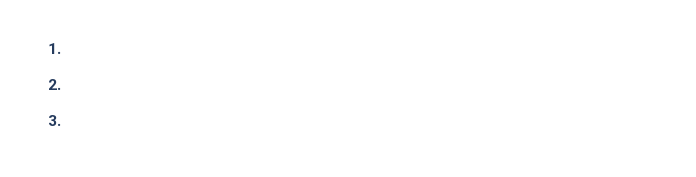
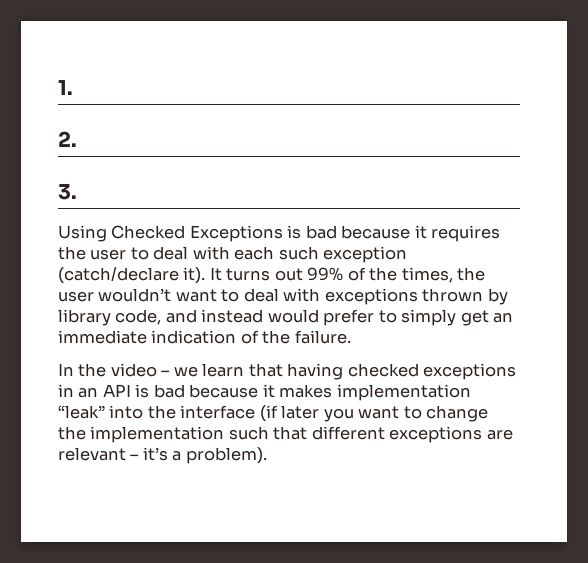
+ Using Checked Exceptions is bad because it requires the user to deal with each such exception (catch/declare it). It turns out 99% of the times, the user wouldn’t want to deal with exceptions thrown by library code, and instead would prefer to simply get an immediate indication of the failure.
+ In the video – we learn that having checked exceptions in an API is bad because it makes implementation “leak” into the interface (if later you want to change the implementation such that different exceptions are relevant – it’s a problem).

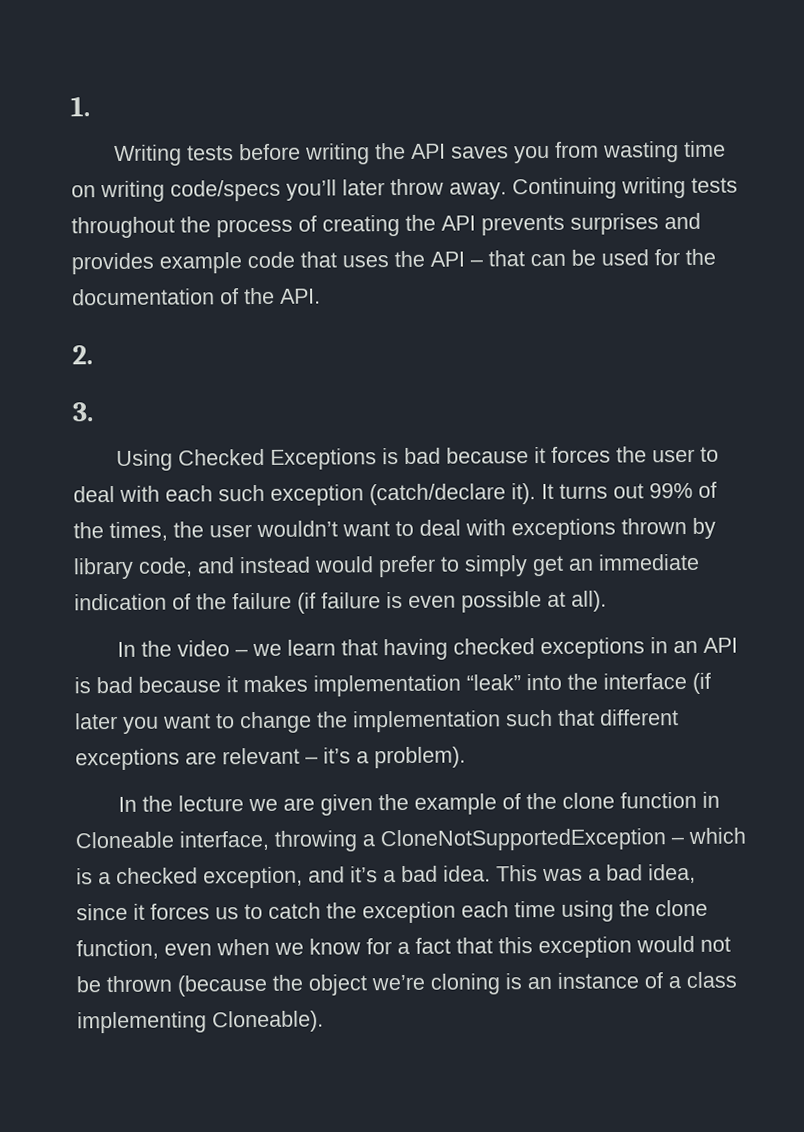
+ Writing tests before writing the API saves you from wasting time on writing code/specs you’ll later throw away. Continuing writing tests throughout the process of creating the API prevents surprises and provides example code that uses the API – that can be used for the documentation of the API.
- Using Checked Exceptions is bad because it requires the user to deal with each such exception (catch/declare it).
+ Using Checked Exceptions is bad because it forces the user to deal with each such exception (catch/declare it).
- It turns out 99% of the times, the user wouldn’t want to deal with exceptions thrown by library code, and instead would prefer to simply get an immediate indication of the failure.
+ It turns out 99% of the times, the user wouldn’t want to deal with exceptions thrown by library code, and instead would prefer to simply get an immediate indication of the failure (if failure is even possible at all).
+ In the lecture we are given the example of the clone function in Cloneable interface, throwing a CloneNotSupportedException – which is a checked exception, and it’s a bad idea. This was a bad idea, since it forces us to catch the exception each time using the clone function, even when we know for a fact that this exception would not be thrown (because the object we’re cloning is an instance of a class implementing Cloneable).

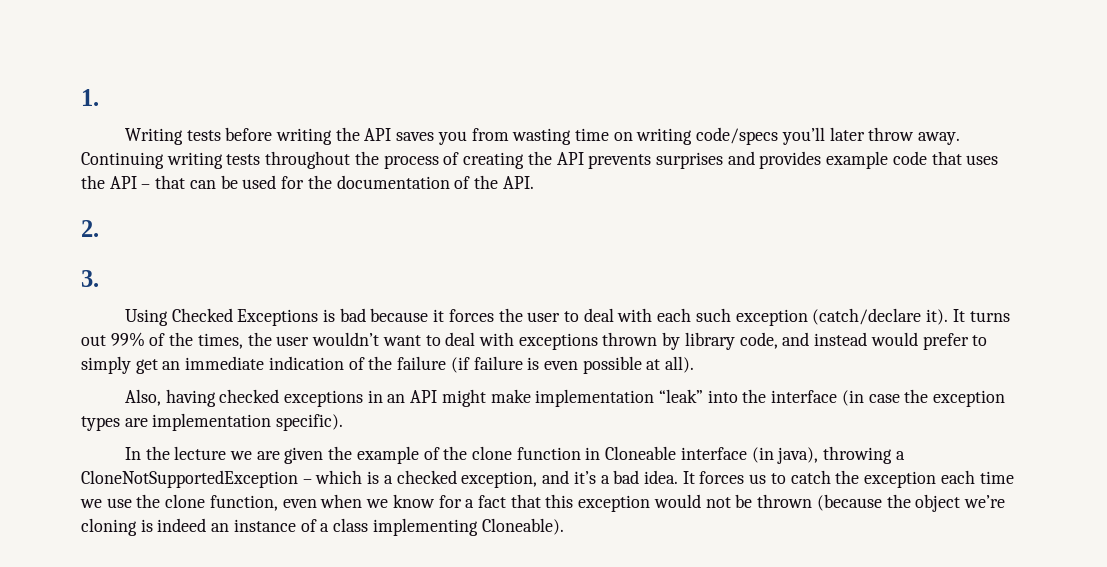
- In the video – we learn that having checked exceptions in an API is bad because it makes implementation “leak” into the interface (if later you want to change the implementation such that different exceptions are relevant – it’s a problem).
+ Also, having checked exceptions in an API might make implementation “leak” into the interface (in case the exception types are implementation specific).
- In the lecture we are given the example of the clone function in Cloneable interface, throwing a CloneNotSupportedException – which is a checked exception, and it’s a bad idea.
+ In the lecture we are given the example of the clone function in Cloneable interface (in java), throwing a CloneNotSupportedException – which is a checked exception, and it’s a bad idea.
- This was a bad idea, since it forces us to catch the exception each time using the clone function, even when we know for a fact that this exception would not be thrown (because the object we’re cloning is an instance of a class implementing Cloneable).
+ It forces us to catch the exception each time we use the clone function, even when we know for a fact that this exception would not be thrown (because the object we’re cloning is indeed an instance of a class implementing Cloneable).

